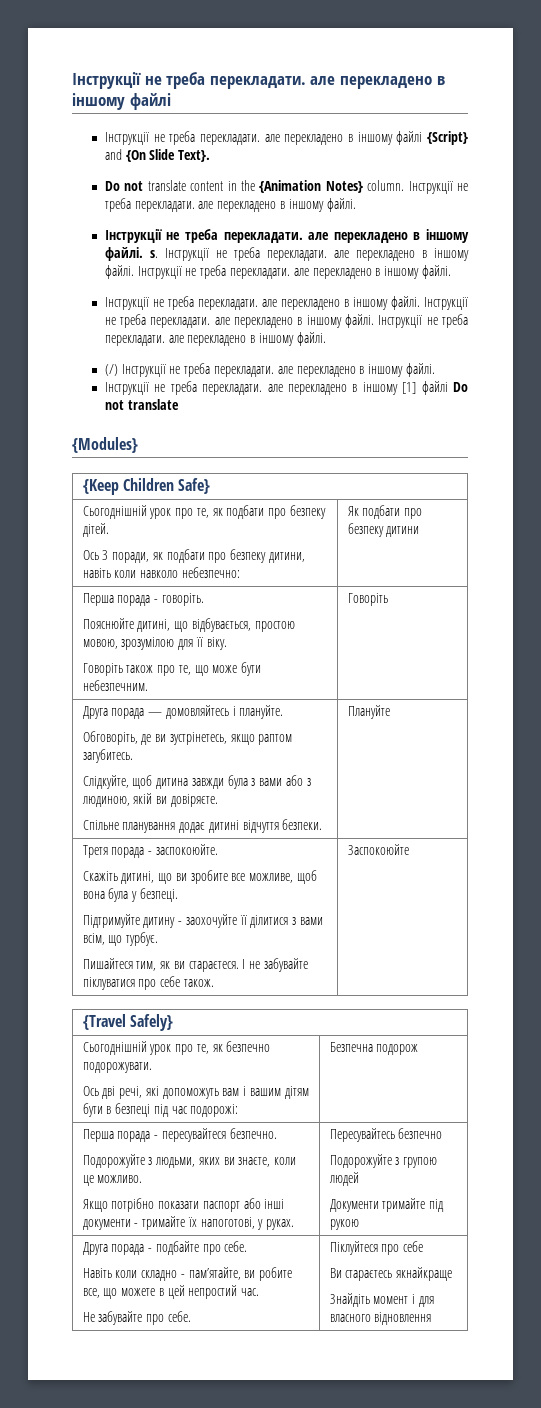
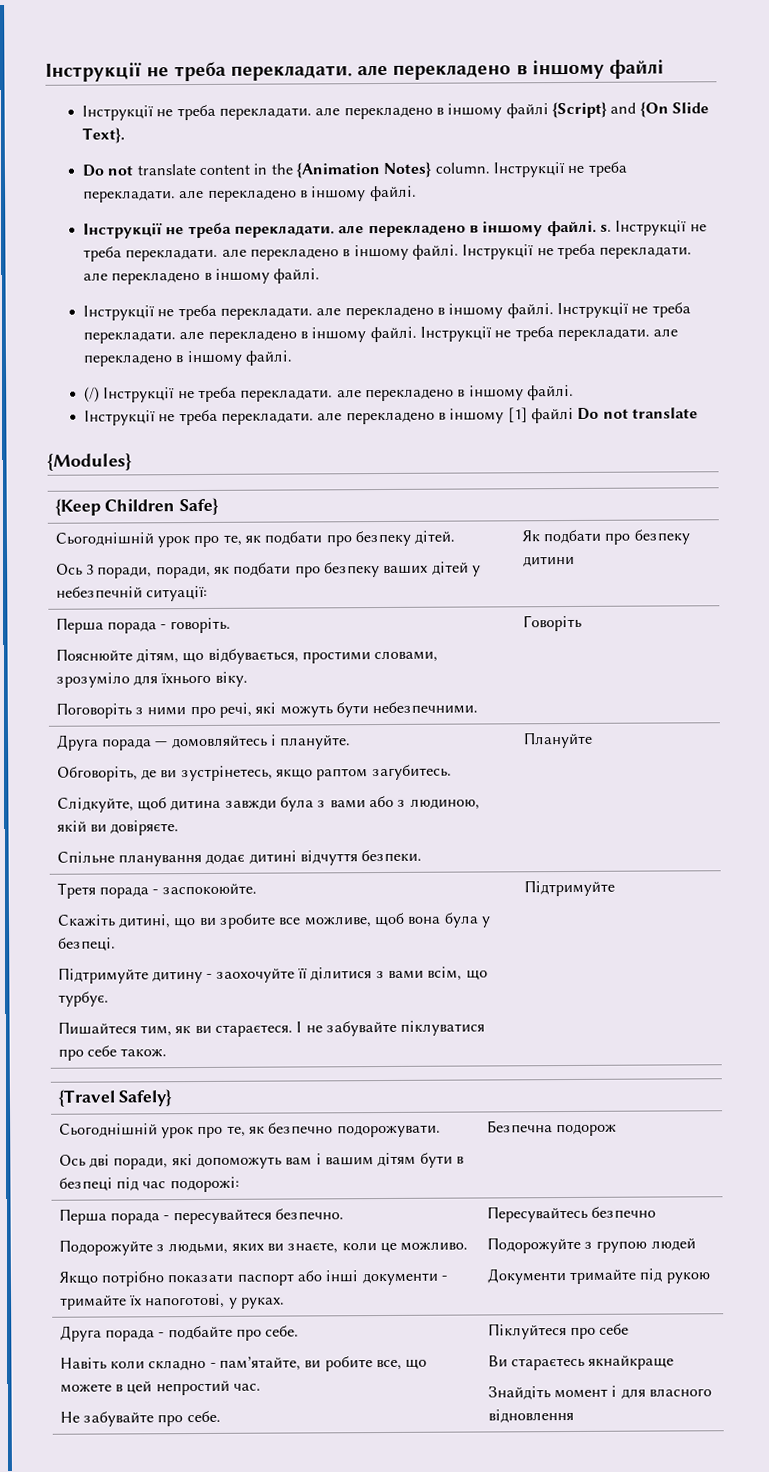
  Сьогоднішній урок про те, як подбати про безпеку дітей.
- Ось 3 поради, як подбати про безпеку дитини, навіть коли навколо небезпечно: | Як подбати про безпеку дитини
+ Ось 3 поради, поради, як подбати про безпеку ваших дітей у небезпечній ситуації: | Як подбати про безпеку дитини
  Перша порада - говоріть.
- Пояснюйте дитині, що відбувається, простою мовою, зрозумілою для її віку.
- Говоріть також про те, що може бути небезпечним. | Говоріть
+ Пояснюйте дітям, що відбувається, простими словами, зрозуміло для їхнього віку.
+ Поговоріть з ними про речі, які можуть бути небезпечними. | Говоріть
  Третя порада - заспокоюйте.
  Скажіть дитині, що ви зробите все можливе, щоб вона була у безпеці.
  Підтримуйте дитину - заохочуйте її ділитися з вами всім, що турбує.
- Пишайтеся тим, як ви стараєтеся. І не забувайте піклуватися про себе також. | Заспокоюйте
+ Пишайтеся тим, як ви стараєтеся. І не забувайте піклуватися про себе також. | Підтримуйте
  Сьогоднішній урок про те, як безпечно подорожувати.
- Ось дві речі, які допоможуть вам і вашим дітям бути в безпеці під час подорожі: | Безпечна подорож
+ Ось дві поради, які допоможуть вам і вашим дітям бути в безпеці під час подорожі: | Безпечна подорож

